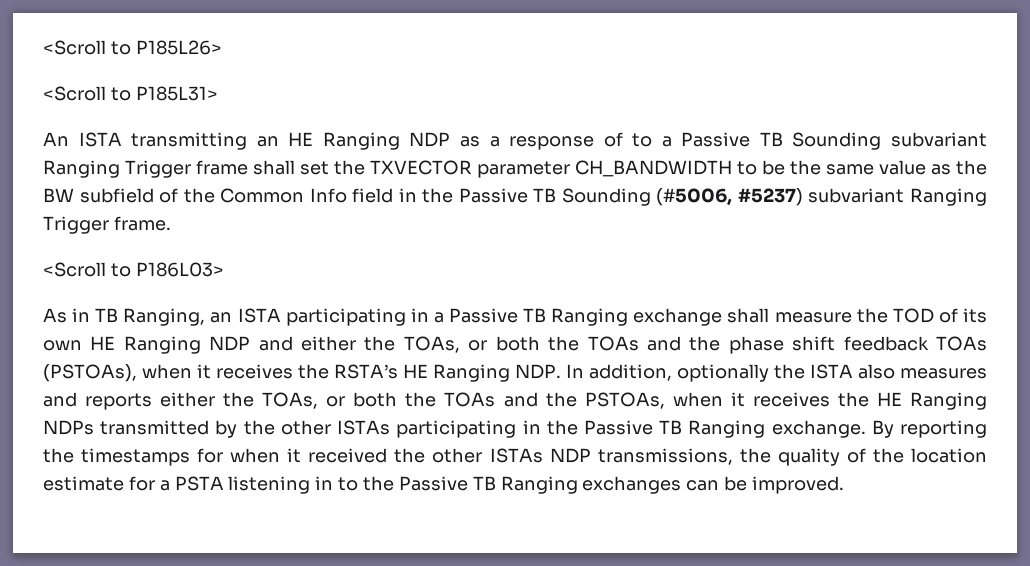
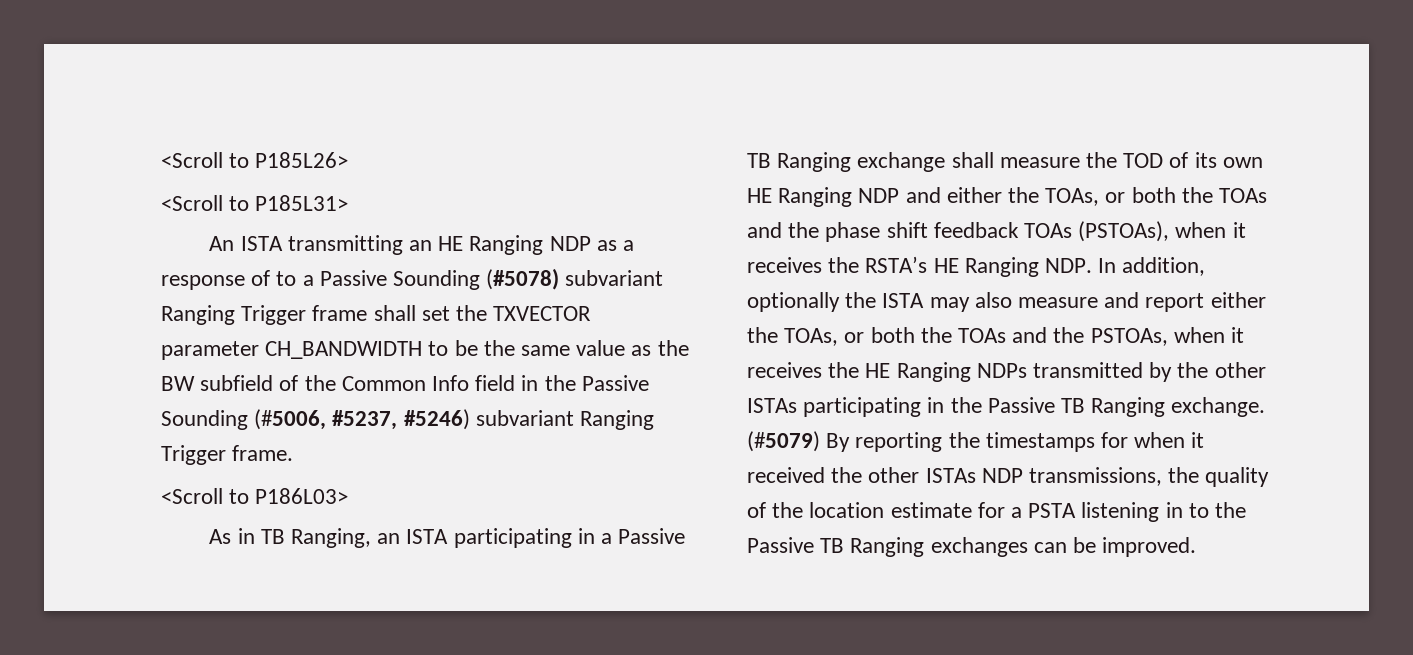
- An ISTA transmitting an HE Ranging NDP as a response of to a Passive TB Sounding subvariant Ranging Trigger frame shall set the TXVECTOR parameter CH_BANDWIDTH to be the same value as the BW subfield of the Common Info field in the Passive TB Sounding (#5006, #5237) subvariant Ranging Trigger frame.
+ An ISTA transmitting an HE Ranging NDP as a response of to a Passive Sounding (#5078) subvariant Ranging Trigger frame shall set the TXVECTOR parameter CH_BANDWIDTH to be the same value as the BW subfield of the Common Info field in the Passive Sounding (#5006, #5237, #5246) subvariant Ranging Trigger frame.
- As in TB Ranging, an ISTA participating in a Passive TB Ranging exchange shall measure the TOD of its own HE Ranging NDP and either the TOAs, or both the TOAs and the phase shift feedback TOAs (PSTOAs), when it receives the RSTA’s HE Ranging NDP. In addition, optionally the ISTA also measures and reports either the TOAs, or both the TOAs and the PSTOAs, when it receives the HE Ranging NDPs transmitted by the other ISTAs participating in the Passive TB Ranging exchange.
+ As in TB Ranging, an ISTA participating in a Passive TB Ranging exchange shall measure the TOD of its own HE Ranging NDP and either the TOAs, or both the TOAs and the phase shift feedback TOAs (PSTOAs), when it receives the RSTA’s HE Ranging NDP. In addition, optionally the ISTA may also measure and report either the TOAs, or both the TOAs and the PSTOAs, when it receives the HE Ranging NDPs transmitted by the other ISTAs participating in the Passive TB Ranging exchange.
- By reporting the timestamps for when it received the other ISTAs NDP transmissions, the quality of the location estimate for a PSTA listening in to the Passive TB Ranging exchanges can be improved.
+ (#5079) By reporting the timestamps for when it received the other ISTAs NDP transmissions, the quality of the location estimate for a PSTA listening in to the Passive TB Ranging exchanges can be improved.

